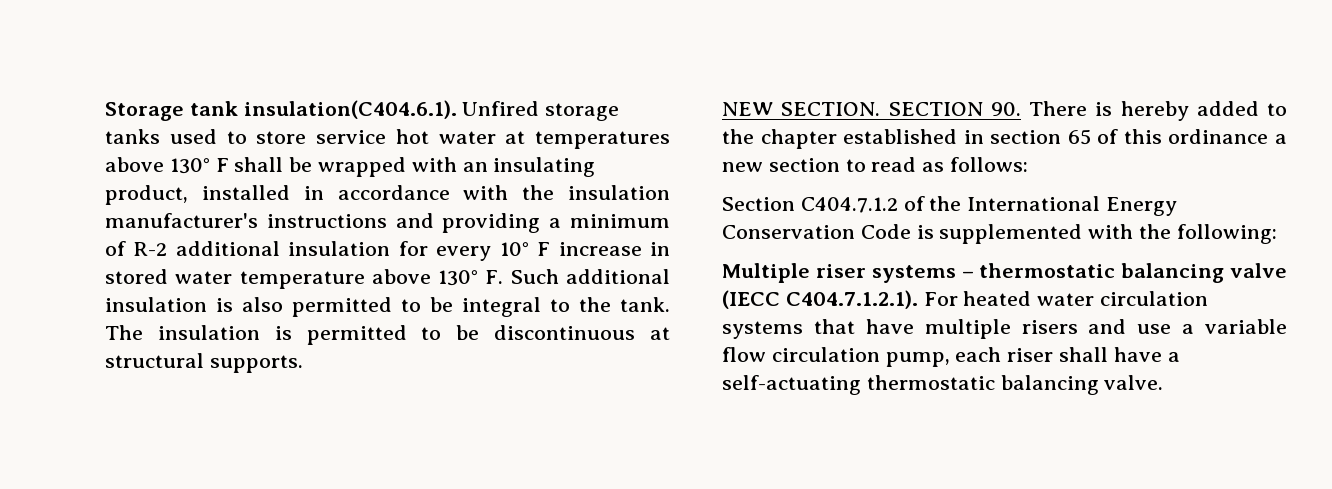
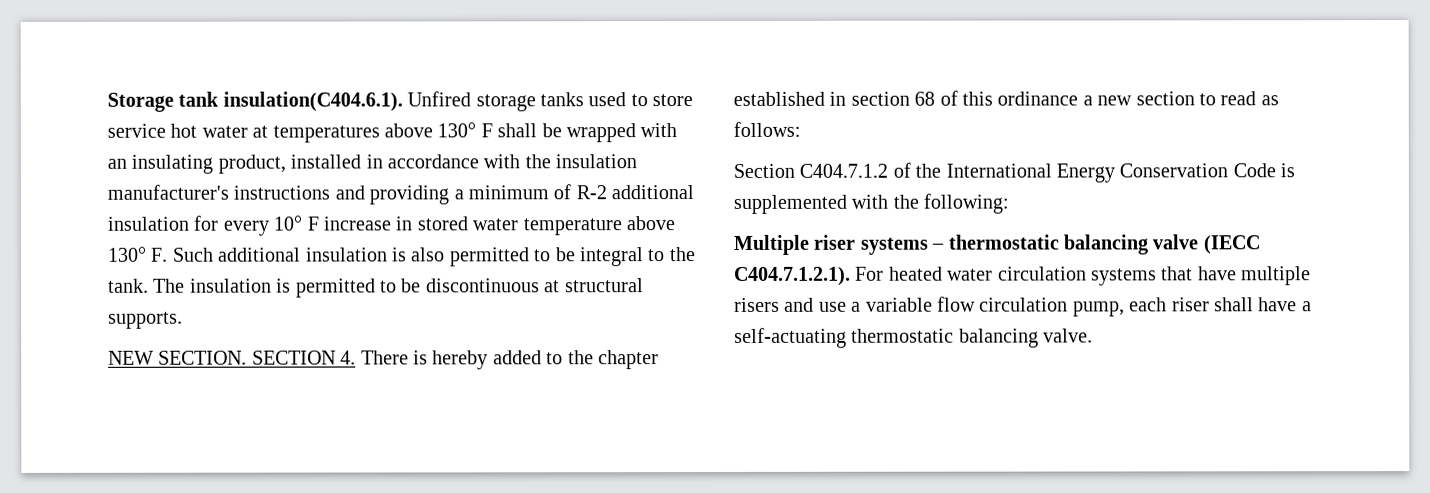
- SECTION 90. There is hereby added to the chapter established in section 65 of this ordinance a new section to read as follows:
+ SECTION 4. There is hereby added to the chapter established in section 68 of this ordinance a new section to read as follows:

